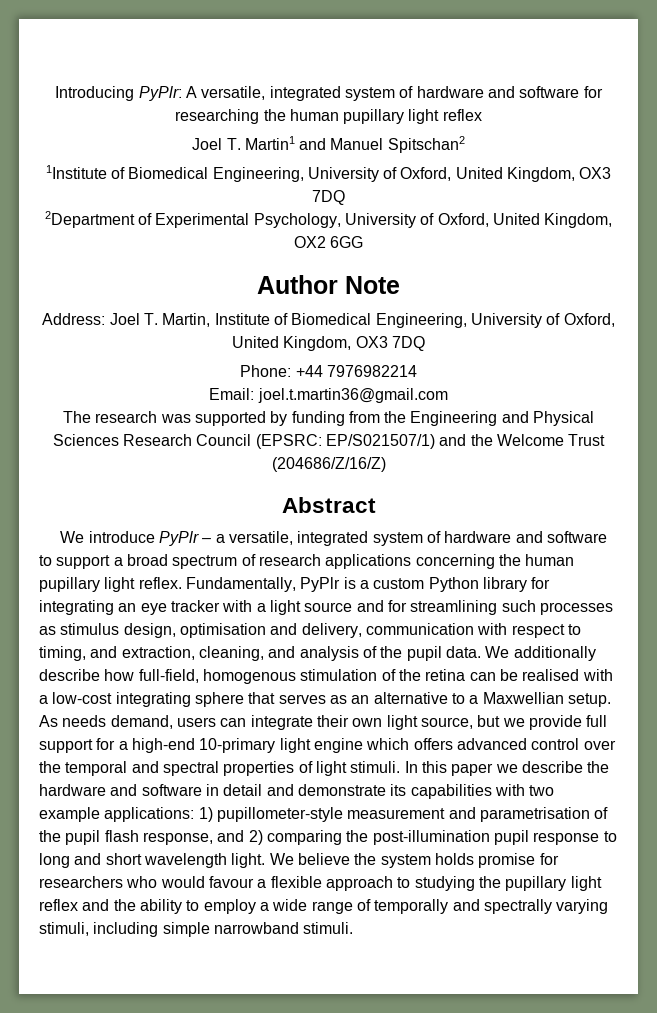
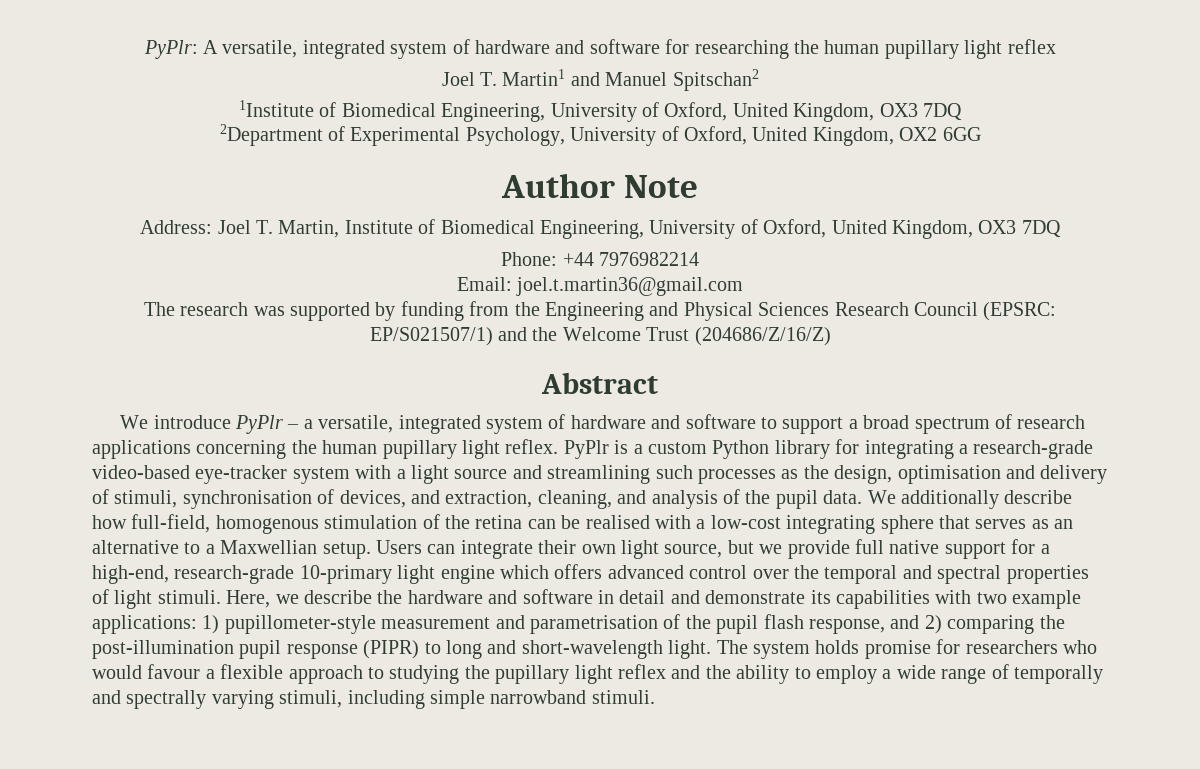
- Introducing PyPlr: A versatile, integrated system of hardware and software for researching the human pupillary light reflex
+ PyPlr: A versatile, integrated system of hardware and software for researching the human pupillary light reflex
- Fundamentally, PyPlr is a custom Python library for integrating an eye tracker with a light source and for streamlining such processes as stimulus design, optimisation and delivery, communication with respect to timing, and extraction, cleaning, and analysis of the pupil data.
+ PyPlr is a custom Python library for integrating a research-grade video-based eye-tracker system with a light source and streamlining such processes as the design, optimisation and delivery of stimuli, synchronisation of devices, and extraction, cleaning, and analysis of the pupil data.
- As needs demand, users can integrate their own light source, but we provide full support for a high-end 10-primary light engine which offers advanced control over the temporal and spectral properties of light stimuli.
+ Users can integrate their own light source, but we provide full native support for a high-end, research-grade 10-primary light engine which offers advanced control over the temporal and spectral properties of light stimuli.
- In this paper we describe the hardware and software in detail and demonstrate its capabilities with two example applications:
+ Here, we describe the hardware and software in detail and demonstrate its capabilities with two example applications:
- 1) pupillometer-style measurement and parametrisation of the pupil flash response, and 2) comparing the post-illumination pupil response to long and short wavelength light. We believe the system holds promise for researchers who would favour a flexible approach to studying the pupillary light reflex and the ability to employ a wide range of temporally and spectrally varying stimuli, including simple narrowband stimuli.
+ 1) pupillometer-style measurement and parametrisation of the pupil flash response, and 2) comparing the post-illumination pupil response (PIPR) to long and short-wavelength light. The system holds promise for researchers who would favour a flexible approach to studying the pupillary light reflex and the ability to employ a wide range of temporally and spectrally varying stimuli, including simple narrowband stimuli.

